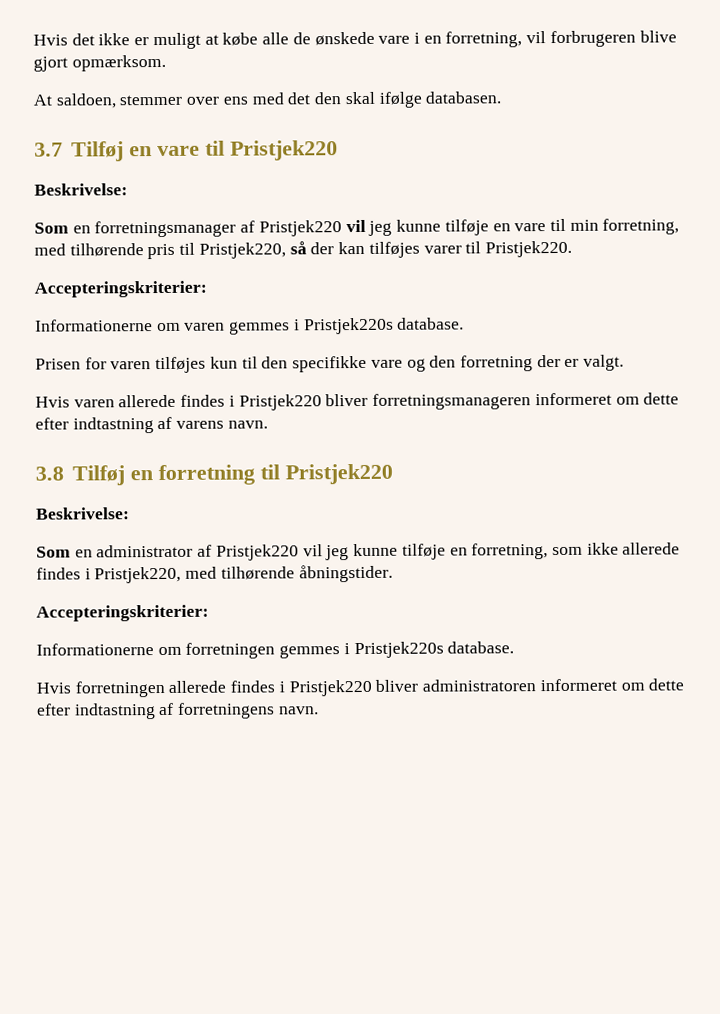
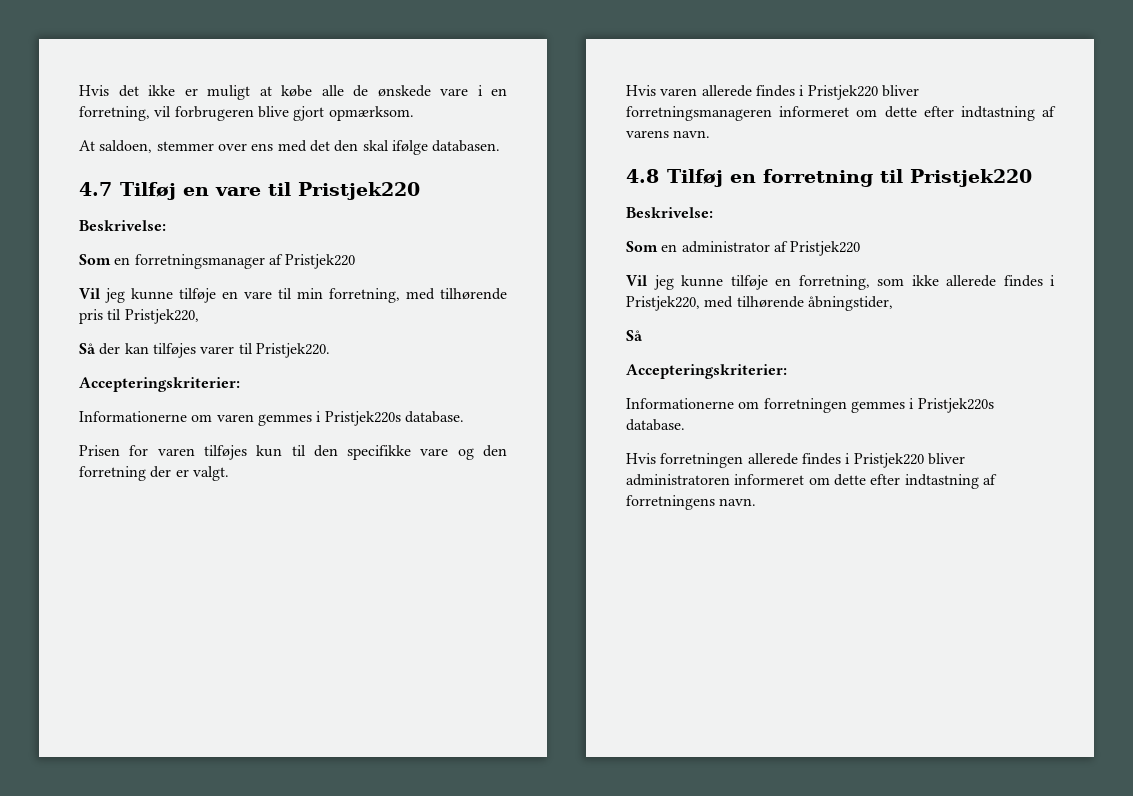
- 3.7 Tilføj en vare til Pristjek220
+ 4.7 Tilføj en vare til Pristjek220
- Som en forretningsmanager af Pristjek220 vil jeg kunne tilføje en vare til min forretning, med tilhørende pris til Pristjek220, så der kan tilføjes varer til Pristjek220.
+ Som en forretningsmanager af Pristjek220
+ Vil jeg kunne tilføje en vare til min forretning, med tilhørende pris til Pristjek220,
+ Så der kan tilføjes varer til Pristjek220.
- 3.8 Tilføj en forretning til Pristjek220
+ 4.8 Tilføj en forretning til Pristjek220
- Som en administrator af Pristjek220 vil jeg kunne tilføje en forretning, som ikke allerede findes i Pristjek220, med tilhørende åbningstider.
+ Som en administrator af Pristjek220
+ Vil jeg kunne tilføje en forretning, som ikke allerede findes i Pristjek220, med tilhørende åbningstider,
+ Så

